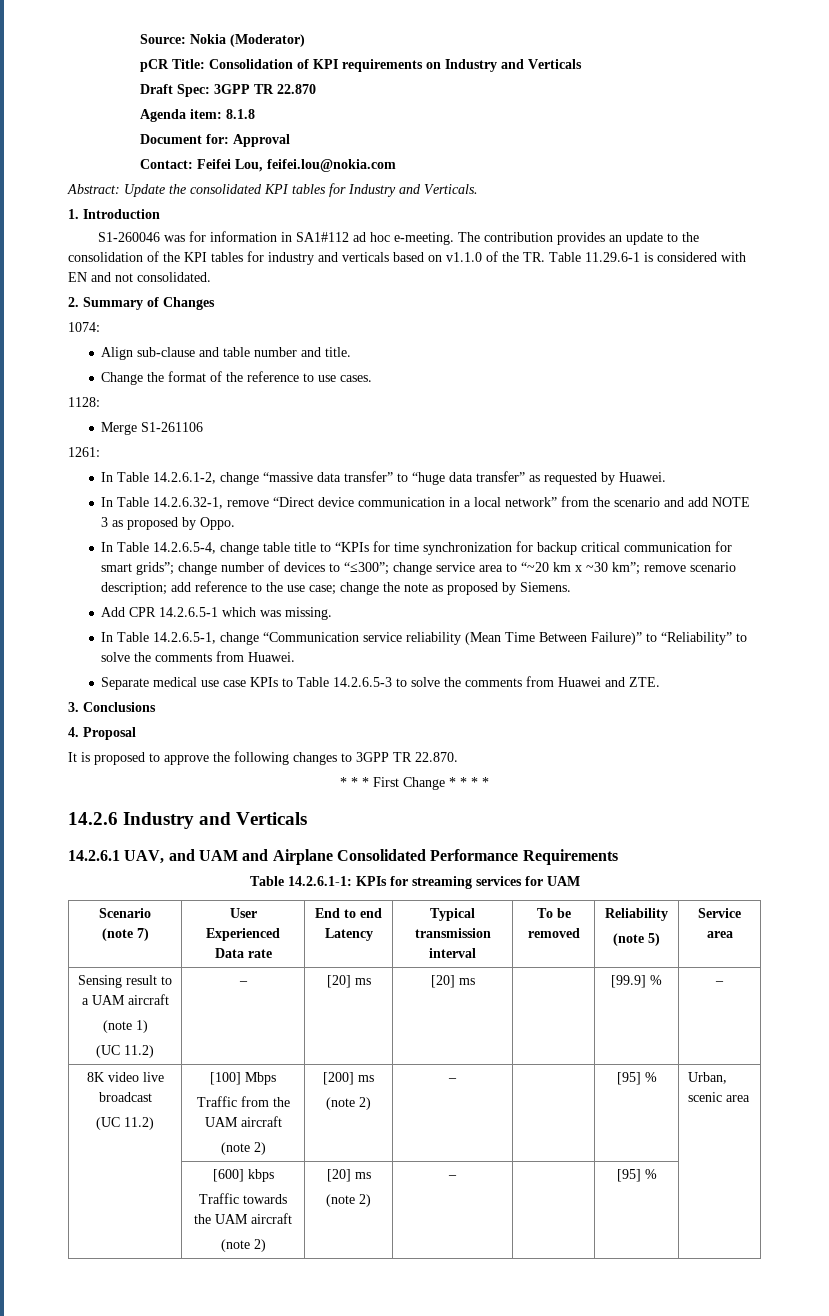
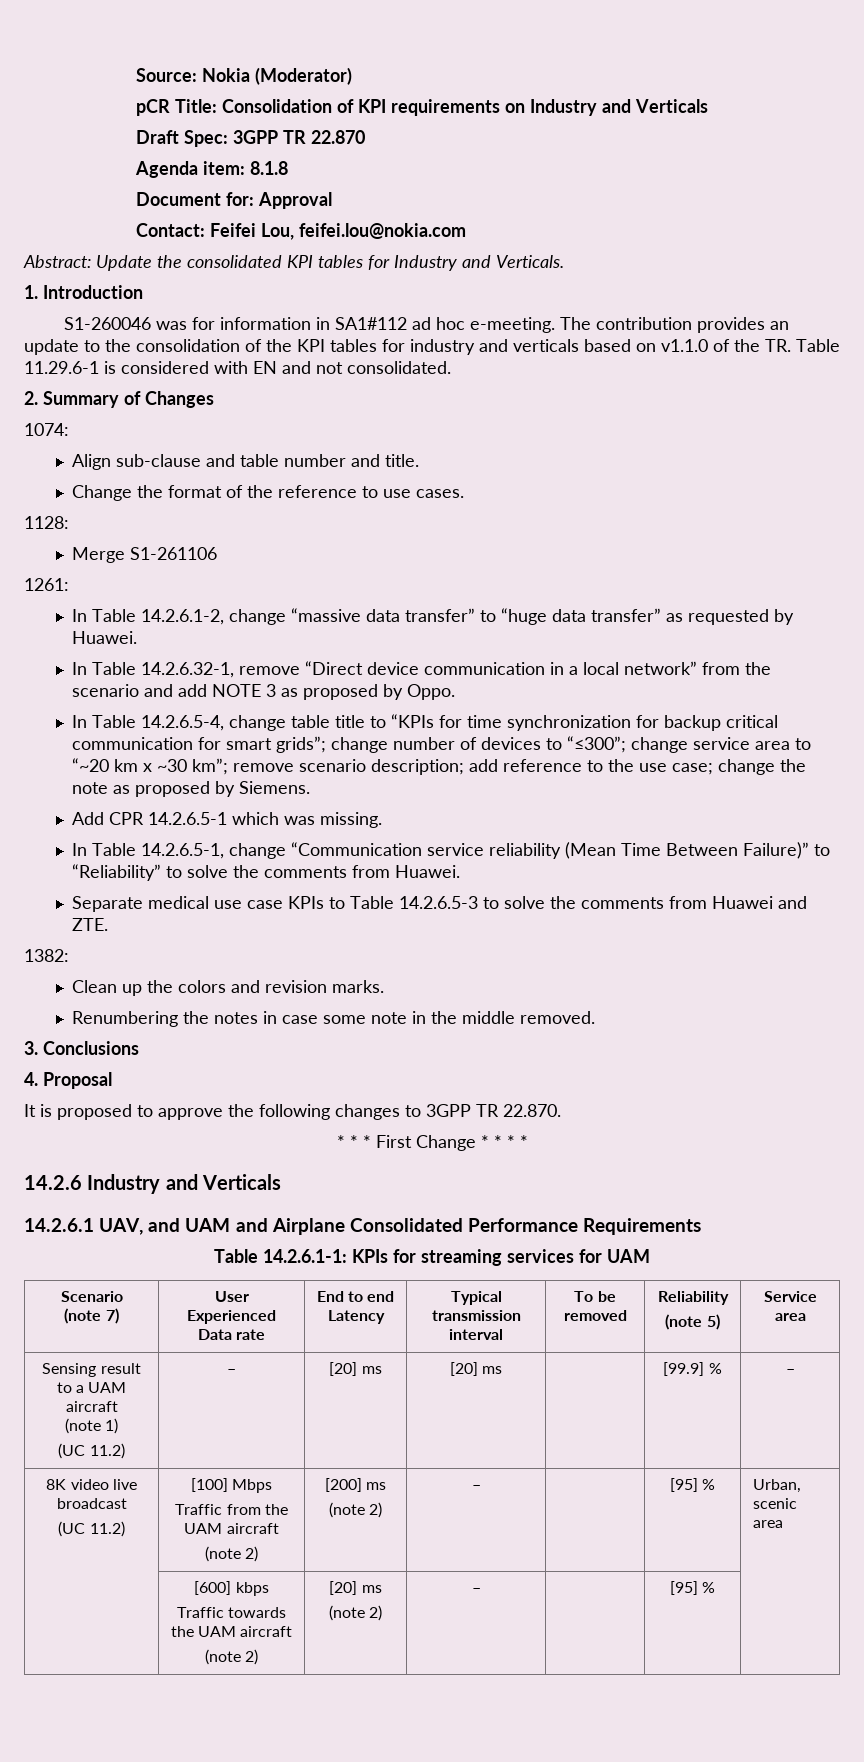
+ 1382:
+ Clean up the colors and revision marks.
+ Renumbering the notes in case some note in the middle removed.

